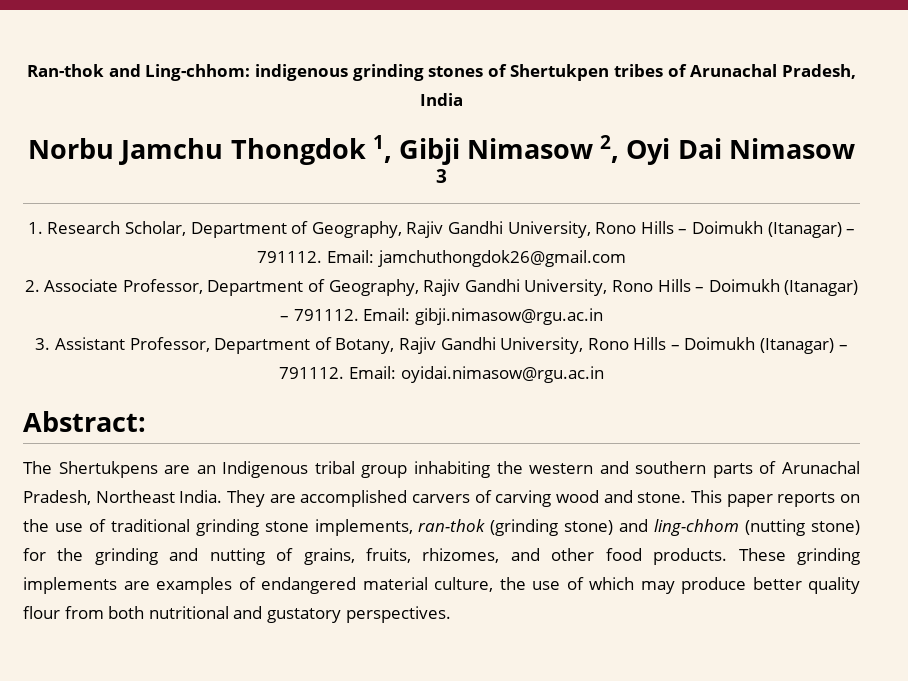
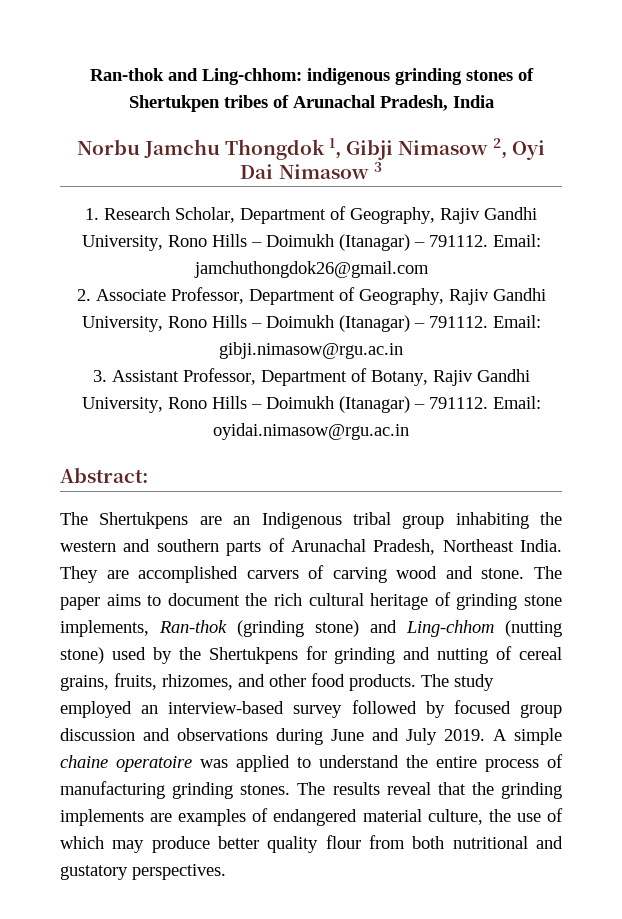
- This paper reports on the use of traditional grinding stone implements, ran-thok (grinding stone) and ling-chhom (nutting stone) for the grinding and nutting of grains, fruits, rhizomes, and other food products.
+ The paper aims to document the rich cultural heritage of grinding stone implements, Ran-thok (grinding stone) and Ling-chhom (nutting stone) used by the Shertukpens for grinding and nutting of cereal grains, fruits, rhizomes, and other food products.
- These grinding implements are examples of endangered material culture, the use of which may produce better quality flour from both nutritional and gustatory perspectives.
+ The study employed an interview-based survey followed by focused group discussion and observations during June and July 2019. A simple chaine operatoire was applied to understand the entire process of manufacturing grinding stones. The results reveal that the grinding implements are examples of endangered material culture, the use of which may produce better quality flour from both nutritional and gustatory perspectives.

